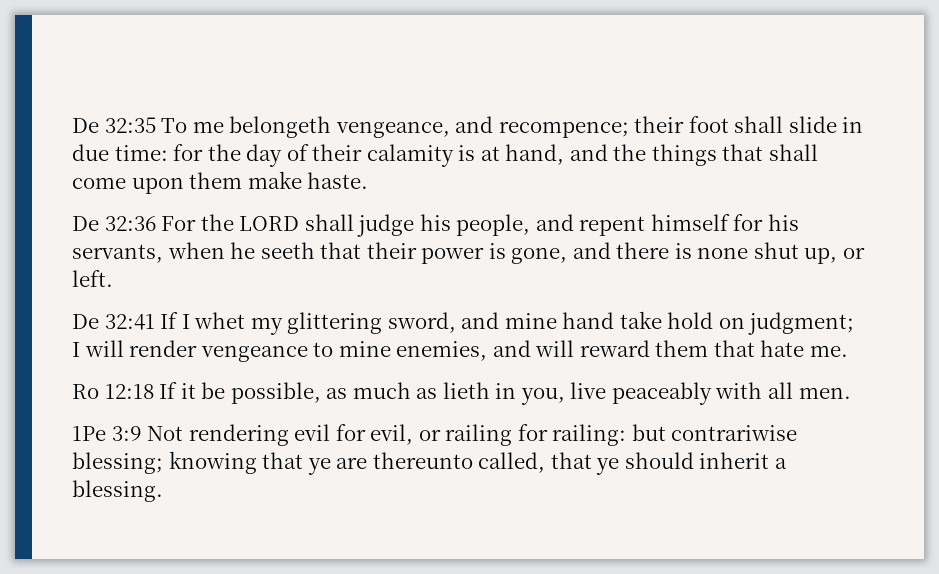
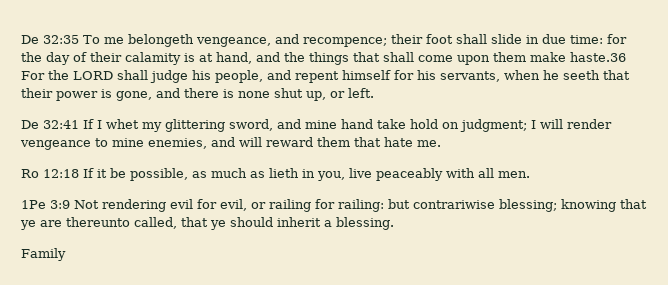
- for the day of their calamity is at hand, and the things that shall come upon them make haste.
- De 32:36 For the LORD shall judge his people, and repent himself for his servants, when he seeth that their power is gone, and there is none shut up, or left.
+ for the day of their calamity is at hand, and the things that shall come upon them make haste.36 For the LORD shall judge his people, and repent himself for his servants, when he seeth that their power is gone, and there is none shut up, or left.
+ Family

